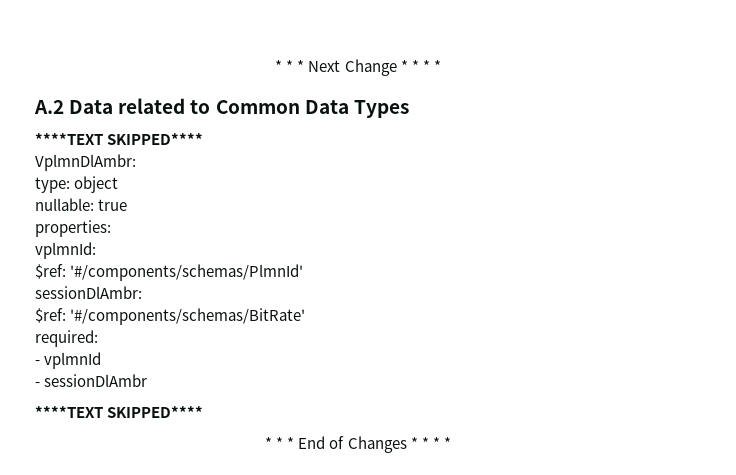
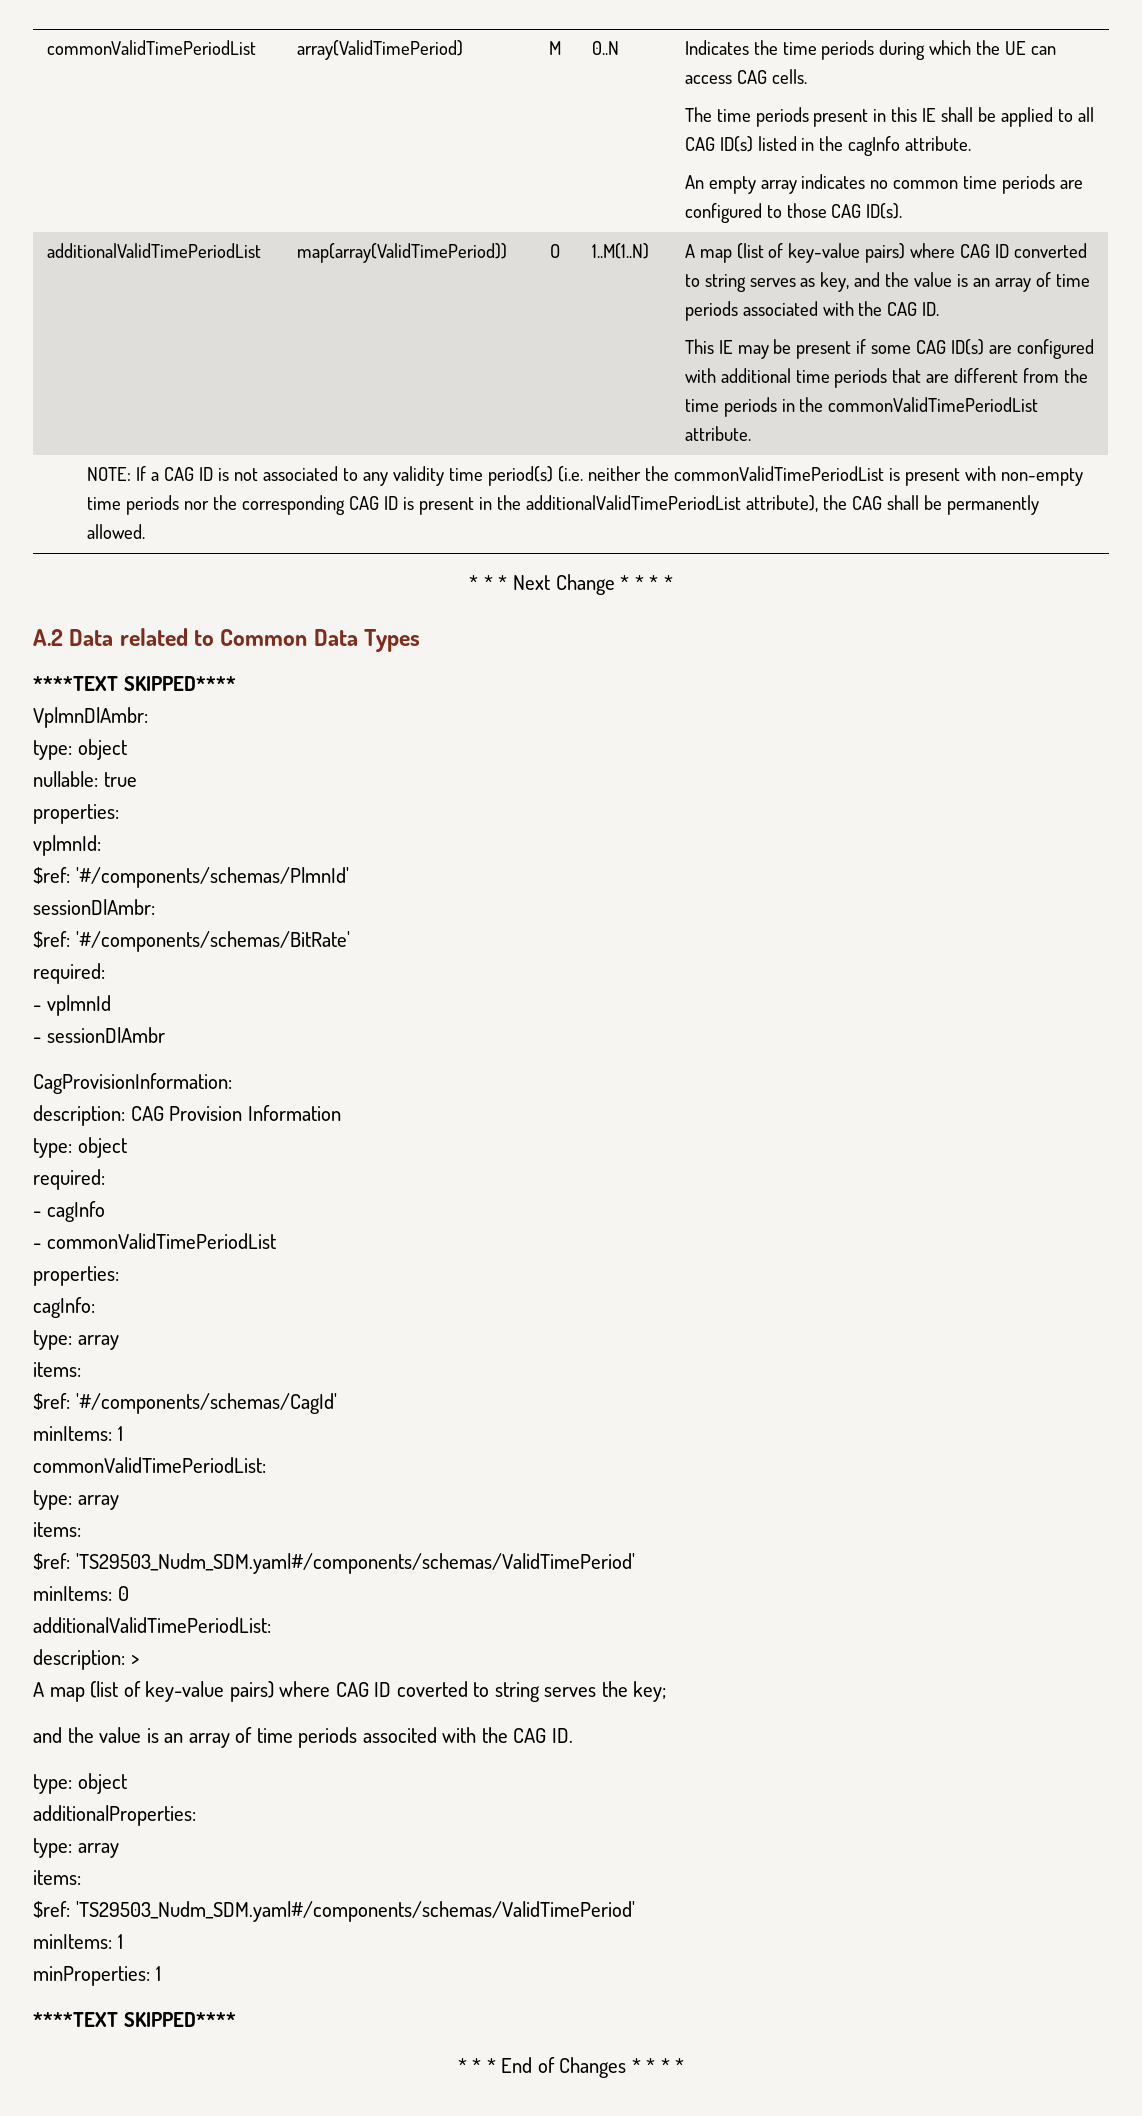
+ commonValidTimePeriodList | array(ValidTimePeriod) | M | 0..N | Indicates the time periods during which the UE can access CAG cells.
+ The time periods present in this IE shall be applied to all CAG ID(s) listed in the cagInfo attribute.
+ An empty array indicates no common time periods are configured to those CAG ID(s).
+ additionalValidTimePeriodList | map(array(ValidTimePeriod)) | O | 1..M(1..N) | A map (list of key-value pairs) where CAG ID converted to string serves as key, and the value is an array of time periods associated with the CAG ID.
+ This IE may be present if some CAG ID(s) are configured with additional time periods that are different from the time periods in the commonValidTimePeriodList attribute.
+ NOTE: If a CAG ID is not associated to any validity time period(s) (i.e. neither the commonValidTimePeriodList is present with non-empty time periods nor the corresponding CAG ID is present in the additionalValidTimePeriodList attribute), the CAG shall be permanently allowed.
+ CagProvisionInformation:
+ description: CAG Provision Information
+ type: object
+ required:
+ - cagInfo
+ - commonValidTimePeriodList
+ properties:
+ cagInfo:
+ type: array
+ items:
+ $ref: '#/components/schemas/CagId'
+ minItems: 1
+ commonValidTimePeriodList:
+ type: array
+ items:
+ $ref: 'TS29503_Nudm_SDM.yaml#/components/schemas/ValidTimePeriod'
+ minItems: 0
+ additionalValidTimePeriodList:
+ description: >
+ A map (list of key-value pairs) where CAG ID coverted to string serves the key;
+ and the value is an array of time periods associted with the CAG ID.
+ type: object
+ additionalProperties:
+ type: array
+ items:
+ $ref: 'TS29503_Nudm_SDM.yaml#/components/schemas/ValidTimePeriod'
+ minItems: 1
+ minProperties: 1

